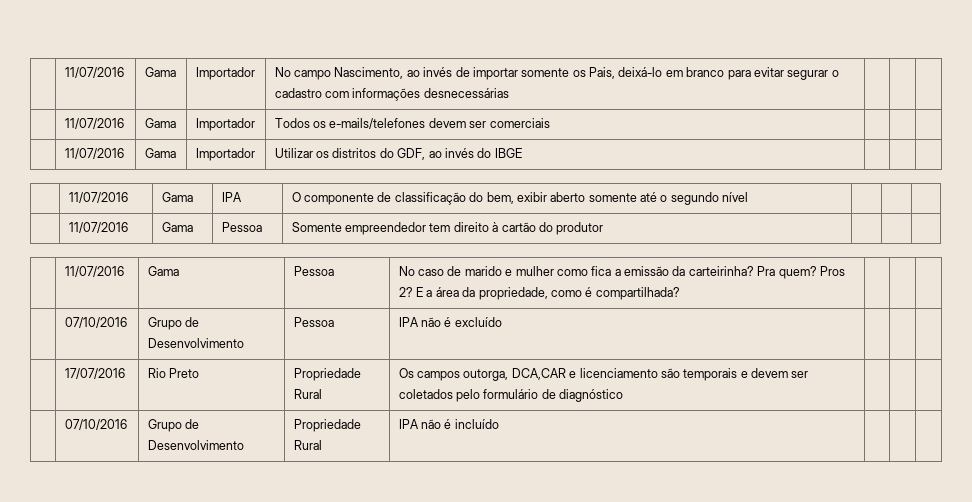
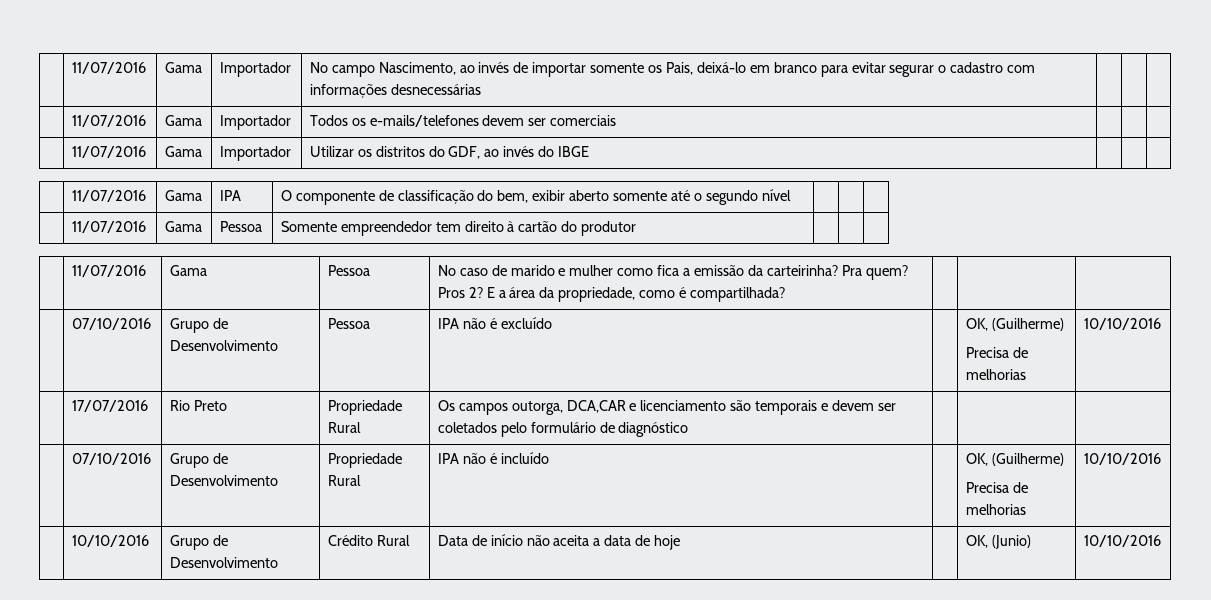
- | 07/10/2016 | Grupo de Desenvolvimento | Pessoa | IPA não é excluído | | |
+ | 07/10/2016 | Grupo de Desenvolvimento | Pessoa | IPA não é excluído | | OK, (Guilherme)
+ Precisa de melhorias | 10/10/2016
- | 07/10/2016 | Grupo de Desenvolvimento | Propriedade Rural | IPA não é incluído | | |
+ | 07/10/2016 | Grupo de Desenvolvimento | Propriedade Rural | IPA não é incluído | | OK, (Guilherme)
+ Precisa de melhorias | 10/10/2016
+ | 10/10/2016 | Grupo de Desenvolvimento | Crédito Rural | Data de início não aceita a data de hoje | | OK, (Junio) | 10/10/2016

